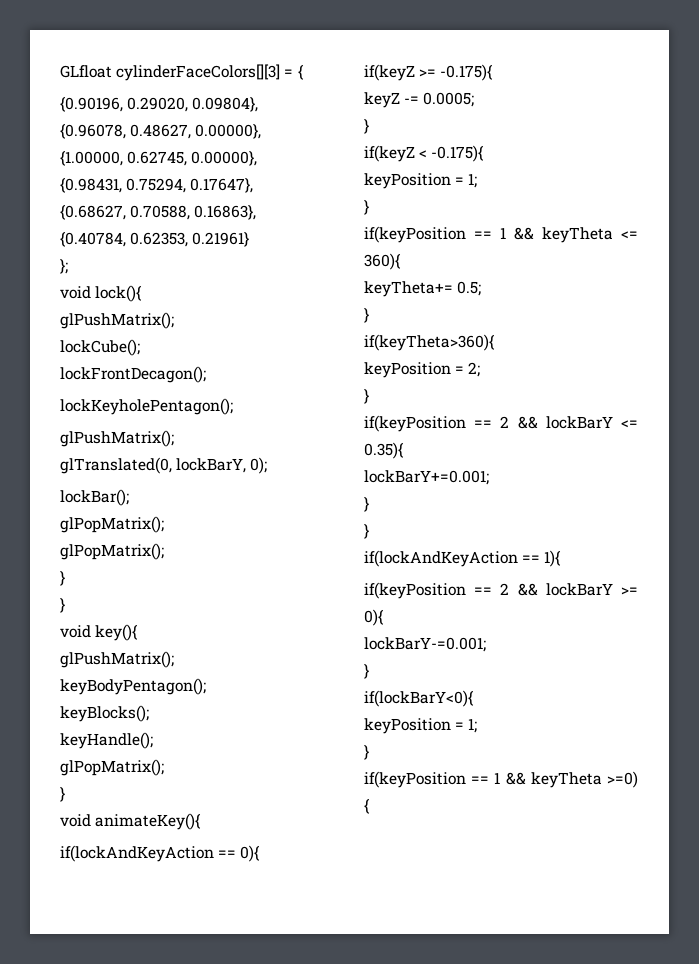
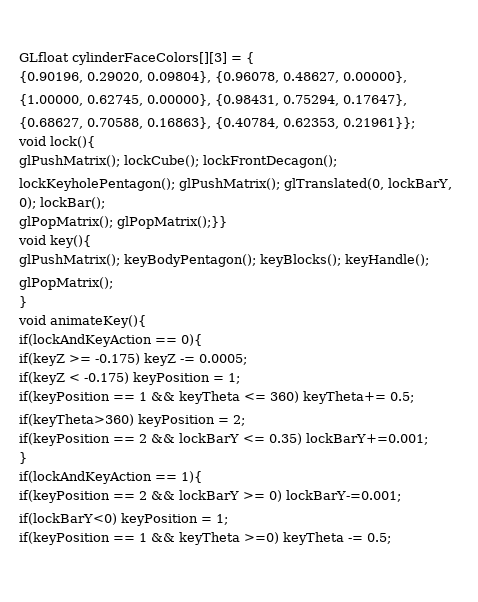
- {0.90196, 0.29020, 0.09804},
- {0.96078, 0.48627, 0.00000},
+ {0.90196, 0.29020, 0.09804}, {0.96078, 0.48627, 0.00000},
- {1.00000, 0.62745, 0.00000},
- {0.98431, 0.75294, 0.17647},
+ {1.00000, 0.62745, 0.00000}, {0.98431, 0.75294, 0.17647},
- {0.68627, 0.70588, 0.16863},
- {0.40784, 0.62353, 0.21961}
- };
+ {0.68627, 0.70588, 0.16863}, {0.40784, 0.62353, 0.21961}};
  void lock(){
- glPushMatrix();
- lockCube();
- lockFrontDecagon();
+ glPushMatrix(); lockCube(); lockFrontDecagon();
- lockKeyholePentagon();
- glPushMatrix();
- glTranslated(0, lockBarY, 0);
- lockBar();
- glPopMatrix();
- glPopMatrix();
- }
- }
+ lockKeyholePentagon(); glPushMatrix(); glTranslated(0, lockBarY, 0); lockBar();
+ glPopMatrix(); glPopMatrix();}}
  void key(){
- glPushMatrix();
- keyBodyPentagon();
- keyBlocks();
- keyHandle();
+ glPushMatrix(); keyBodyPentagon(); keyBlocks(); keyHandle();
- if(keyZ >= -0.175){
- keyZ -= 0.0005;
- }
+ if(keyZ >= -0.175) keyZ -= 0.0005;
- if(keyZ < -0.175){
- keyPosition = 1;
- }
+ if(keyZ < -0.175) keyPosition = 1;
- if(keyPosition == 1 && keyTheta <= 360){
- keyTheta+= 0.5;
- }
- if(keyTheta>360){
- keyPosition = 2;
- }
+ if(keyPosition == 1 && keyTheta <= 360) keyTheta+= 0.5;
+ if(keyTheta>360) keyPosition = 2;
- if(keyPosition == 2 && lockBarY <= 0.35){
- lockBarY+=0.001;
- }
+ if(keyPosition == 2 && lockBarY <= 0.35) lockBarY+=0.001;
- if(keyPosition == 2 && lockBarY >= 0){
- lockBarY-=0.001;
- }
- if(lockBarY<0){
- keyPosition = 1;
- }
+ if(keyPosition == 2 && lockBarY >= 0) lockBarY-=0.001;
+ if(lockBarY<0) keyPosition = 1;
- if(keyPosition == 1 && keyTheta >=0) {
+ if(keyPosition == 1 && keyTheta >=0) keyTheta -= 0.5;

